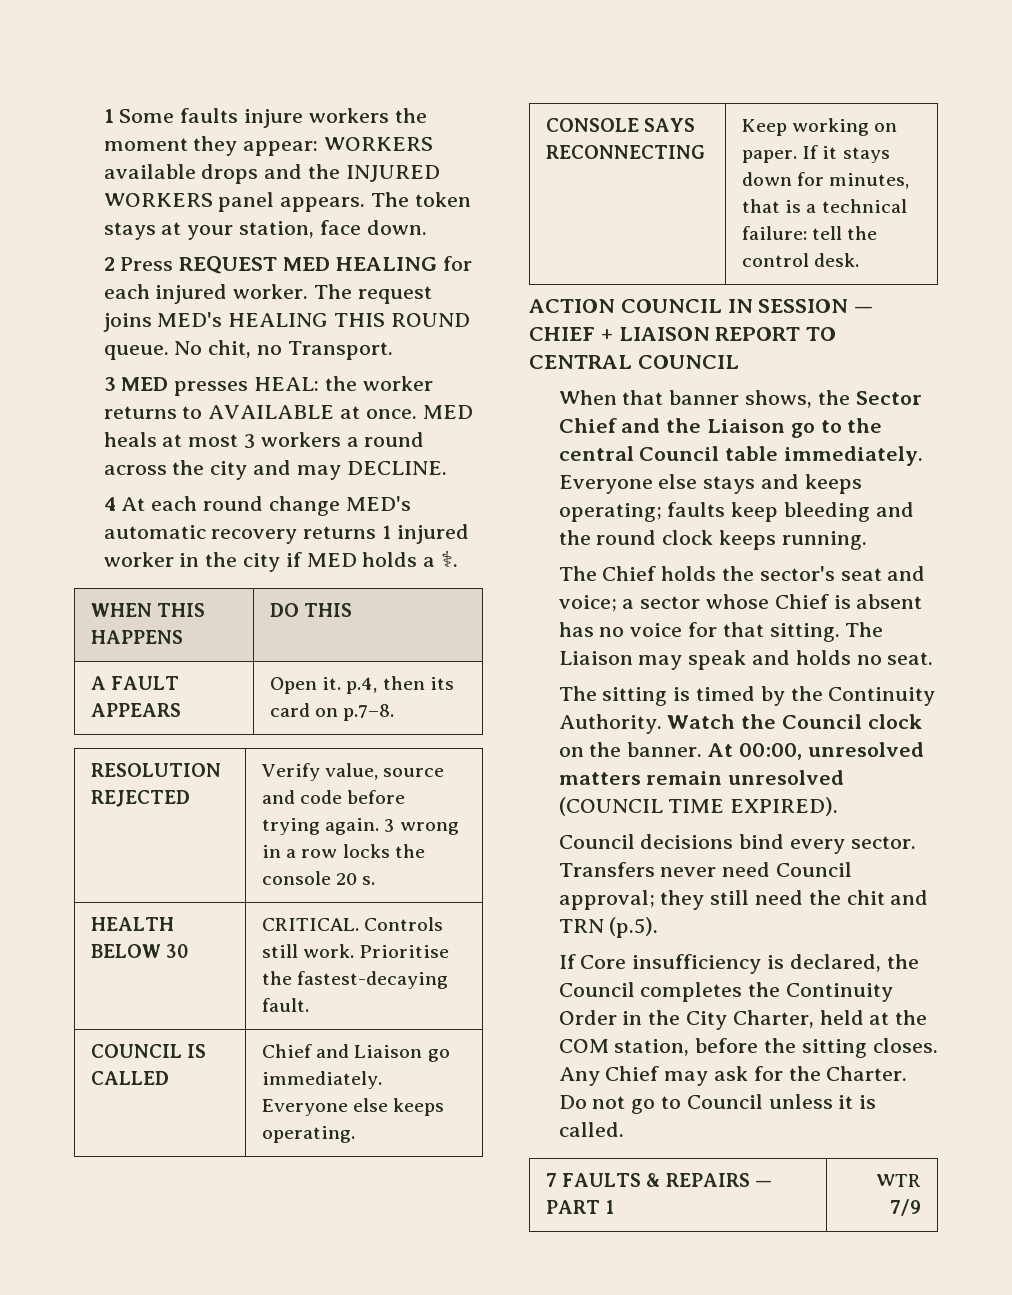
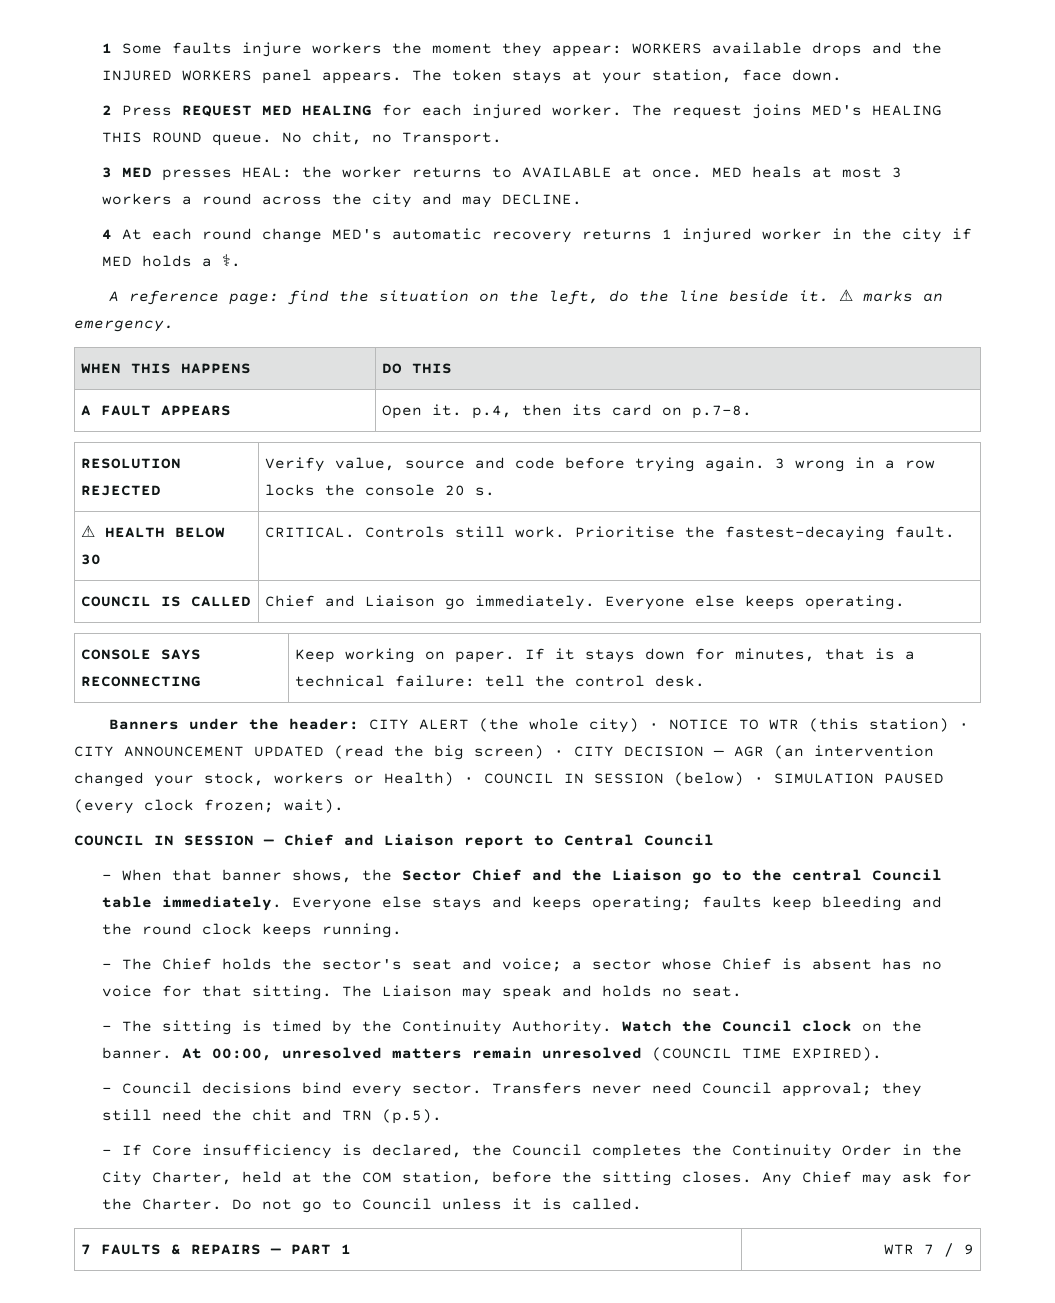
+ A reference page: find the situation on the left, do the line beside it. ⚠ marks an emergency.
- HEALTH BELOW 30 | CRITICAL. Controls still work. Prioritise the fastest-decaying fault.
+ ⚠ HEALTH BELOW 30 | CRITICAL. Controls still work. Prioritise the fastest-decaying fault.
- ACTION COUNCIL IN SESSION — CHIEF + LIAISON REPORT TO CENTRAL COUNCIL
- When that banner shows, the Sector Chief and the Liaison go to the central Council table immediately.
+ Banners under the header: CITY ALERT (the whole city) · NOTICE TO WTR (this station) · CITY ANNOUNCEMENT UPDATED (read the big screen) · CITY DECISION — AGR (an intervention changed your stock, workers or Health) · COUNCIL IN SESSION (below) · SIMULATION PAUSED (every clock frozen; wait).
+ COUNCIL IN SESSION — Chief and Liaison report to Central Council
+ – When that banner shows, the Sector Chief and the Liaison go to the central Council table immediately.
- The Chief holds the sector's seat and voice; a sector whose Chief is absent has no voice for that sitting.
+ – The Chief holds the sector's seat and voice; a sector whose Chief is absent has no voice for that sitting.
- The sitting is timed by the Continuity Authority.
+ – The sitting is timed by the Continuity Authority.
- Council decisions bind every sector.
+ – Council decisions bind every sector.
- If Core insufficiency is declared, the Council completes the Continuity Order in the City Charter, held at the COM station, before the sitting closes.
+ – If Core insufficiency is declared, the Council completes the Continuity Order in the City Charter, held at the COM station, before the sitting closes.
- 7 FAULTS & REPAIRS — PART 1 | WTR 7/9
+ 7 FAULTS & REPAIRS — PART 1 | WTR 7 / 9

